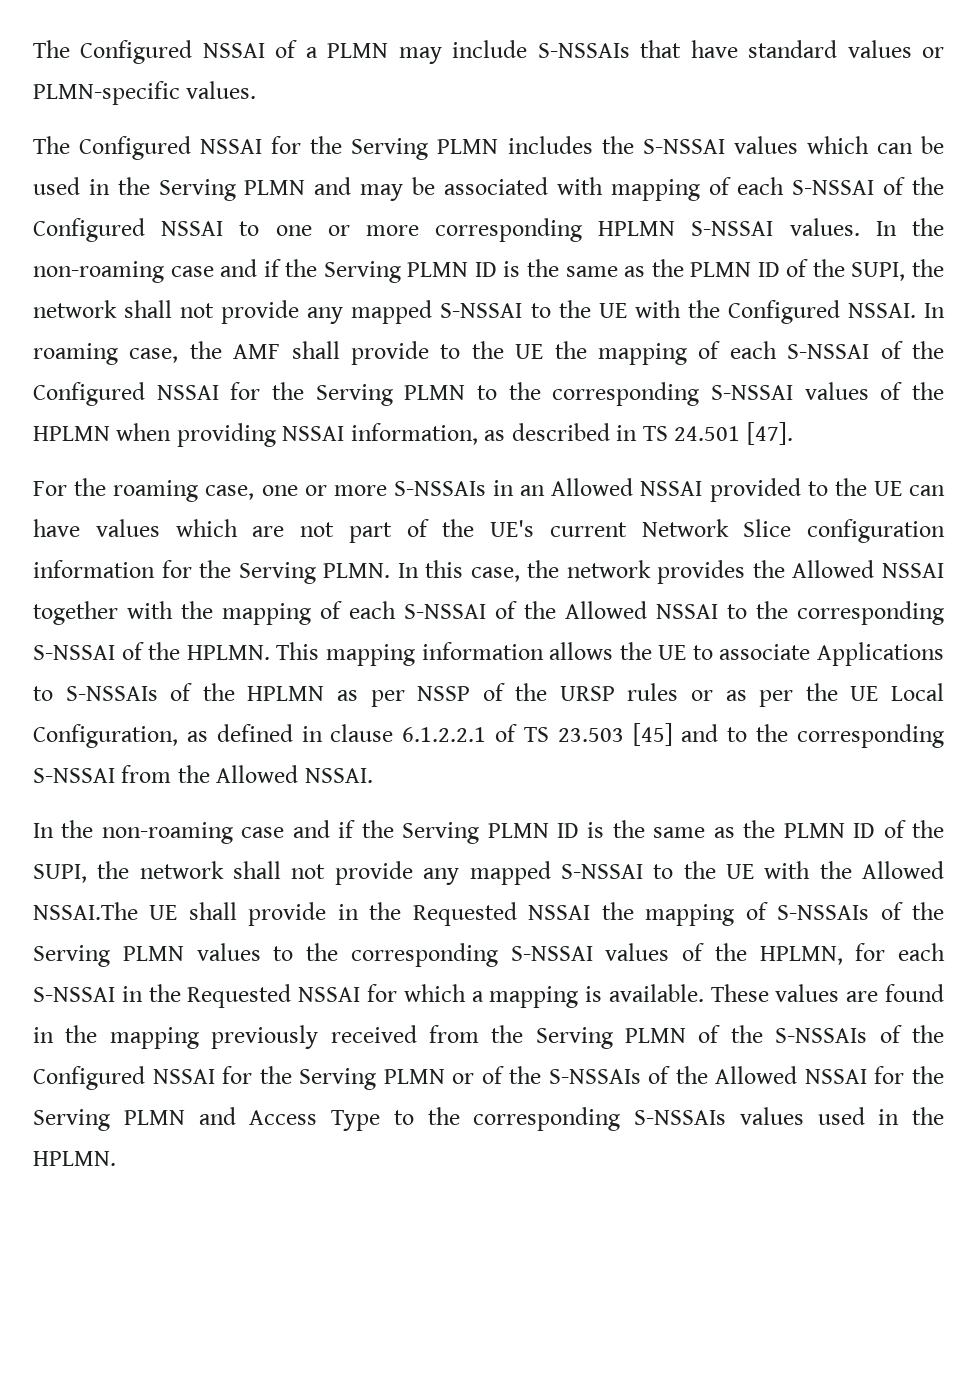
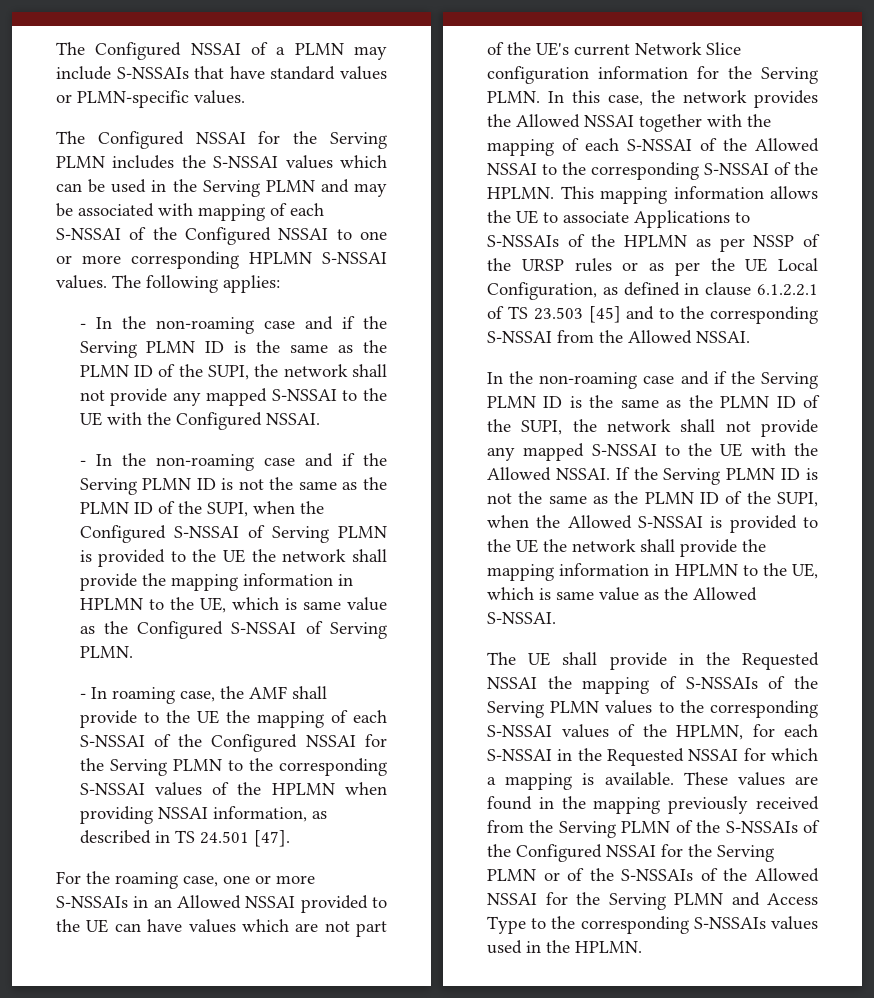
- In the non-roaming case and if the Serving PLMN ID is the same as the PLMN ID of the SUPI, the network shall not provide any mapped S-NSSAI to the UE with the Configured NSSAI. In roaming case, the AMF shall provide to the UE the mapping of each S-NSSAI of the Configured NSSAI for the Serving PLMN to the corresponding S-NSSAI values of the HPLMN when providing NSSAI information, as described in TS 24.501 [47].
+ The following applies:
+ - In the non-roaming case and if the Serving PLMN ID is the same as the PLMN ID of the SUPI, the network shall not provide any mapped S-NSSAI to the UE with the Configured NSSAI.
+ - In the non-roaming case and if the Serving PLMN ID is not the same as the PLMN ID of the SUPI, when the Configured S-NSSAI of Serving PLMN is provided to the UE the network shall provide the mapping information in HPLMN to the UE, which is same value as the Configured S-NSSAI of Serving PLMN.
+ - In roaming case, the AMF shall provide to the UE the mapping of each S-NSSAI of the Configured NSSAI for the Serving PLMN to the corresponding S-NSSAI values of the HPLMN when providing NSSAI information, as described in TS 24.501 [47].
- In the non-roaming case and if the Serving PLMN ID is the same as the PLMN ID of the SUPI, the network shall not provide any mapped S-NSSAI to the UE with the Allowed NSSAI.The UE shall provide in the Requested NSSAI the mapping of S-NSSAIs of the Serving PLMN values to the corresponding S-NSSAI values of the HPLMN, for each S-NSSAI in the Requested NSSAI for which a mapping is available.
+ In the non-roaming case and if the Serving PLMN ID is the same as the PLMN ID of the SUPI, the network shall not provide any mapped S-NSSAI to the UE with the Allowed NSSAI. If the Serving PLMN ID is not the same as the PLMN ID of the SUPI, when the Allowed S-NSSAI is provided to the UE the network shall provide the mapping information in HPLMN to the UE, which is same value as the Allowed S-NSSAI.
+ The UE shall provide in the Requested NSSAI the mapping of S-NSSAIs of the Serving PLMN values to the corresponding S-NSSAI values of the HPLMN, for each S-NSSAI in the Requested NSSAI for which a mapping is available.

